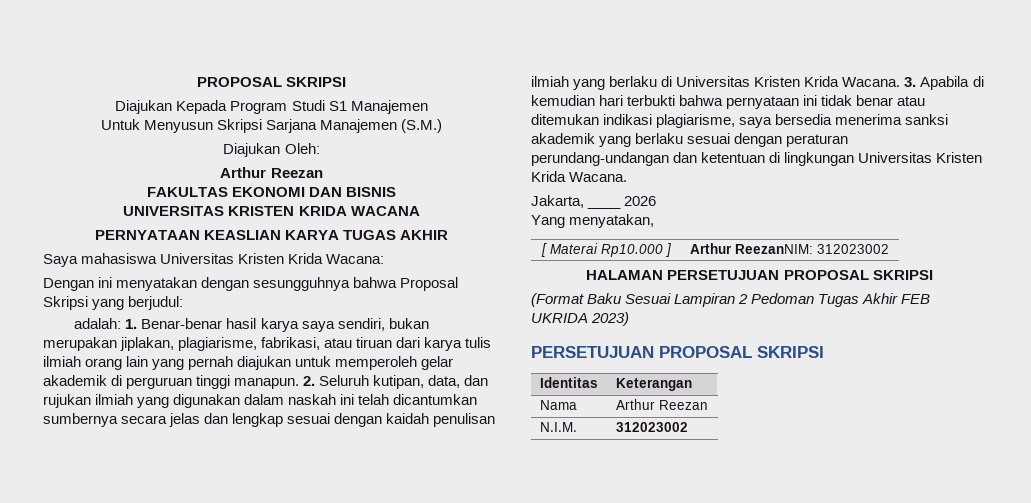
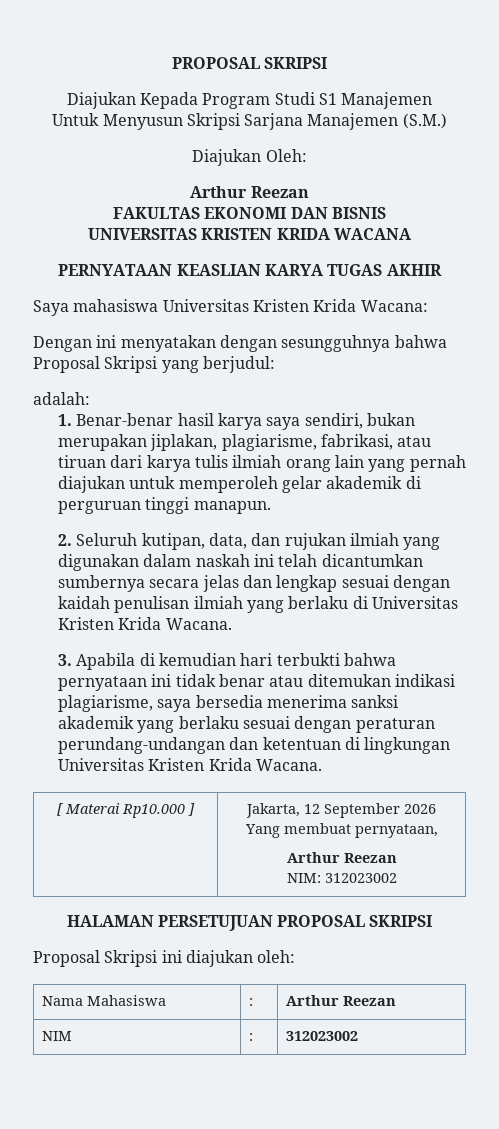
- adalah: 1. Benar-benar hasil karya saya sendiri, bukan merupakan jiplakan, plagiarisme, fabrikasi, atau tiruan dari karya tulis ilmiah orang lain yang pernah diajukan untuk memperoleh gelar akademik di perguruan tinggi manapun. 2. Seluruh kutipan, data, dan rujukan ilmiah yang digunakan dalam naskah ini telah dicantumkan sumbernya secara jelas dan lengkap sesuai dengan kaidah penulisan ilmiah yang berlaku di Universitas Kristen Krida Wacana. 3. Apabila di kemudian hari terbukti bahwa pernyataan ini tidak benar atau ditemukan indikasi plagiarisme, saya bersedia menerima sanksi akademik yang berlaku sesuai dengan peraturan perundang-undangan dan ketentuan di lingkungan Universitas Kristen Krida Wacana.
+ adalah:
+ 1. Benar-benar hasil karya saya sendiri, bukan merupakan jiplakan, plagiarisme, fabrikasi, atau tiruan dari karya tulis ilmiah orang lain yang pernah diajukan untuk memperoleh gelar akademik di perguruan tinggi manapun.
+ 2. Seluruh kutipan, data, dan rujukan ilmiah yang digunakan dalam naskah ini telah dicantumkan sumbernya secara jelas dan lengkap sesuai dengan kaidah penulisan ilmiah yang berlaku di Universitas Kristen Krida Wacana.
+ 3. Apabila di kemudian hari terbukti bahwa pernyataan ini tidak benar atau ditemukan indikasi plagiarisme, saya bersedia menerima sanksi akademik yang berlaku sesuai dengan peraturan perundang-undangan dan ketentuan di lingkungan Universitas Kristen Krida Wacana.
- Jakarta, ____ 2026
- Yang menyatakan,
- [ Materai Rp10.000 ] | Arthur ReezanNIM: 312023002
+ [ Materai Rp10.000 ] | Jakarta, 12 September 2026
+ Yang membuat pernyataan,
+ Arthur Reezan
+ NIM: 312023002
- (Format Baku Sesuai Lampiran 2 Pedoman Tugas Akhir FEB UKRIDA 2023)
- PERSETUJUAN PROPOSAL SKRIPSI
- Identitas | Keterangan
+ Proposal Skripsi ini diajukan oleh:
- Nama | Arthur Reezan
- N.I.M. | 312023002
+ Nama Mahasiswa | : | Arthur Reezan
+ NIM | : | 312023002

